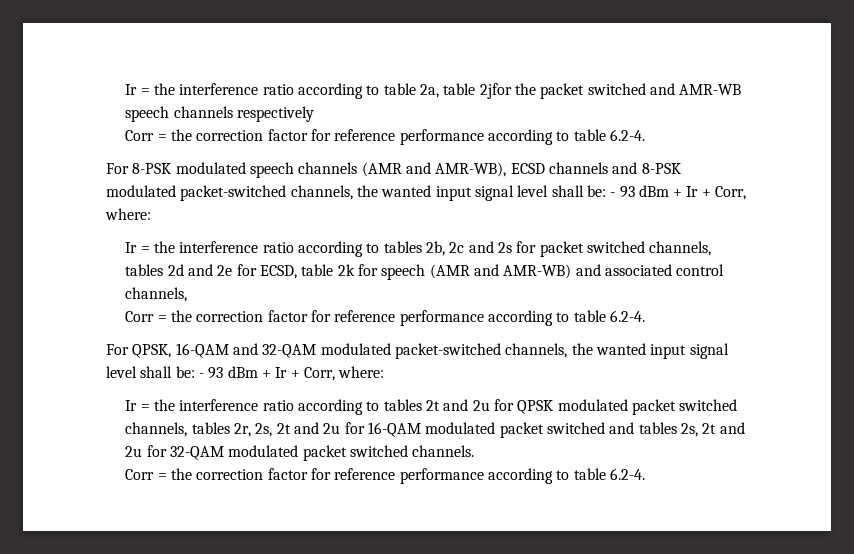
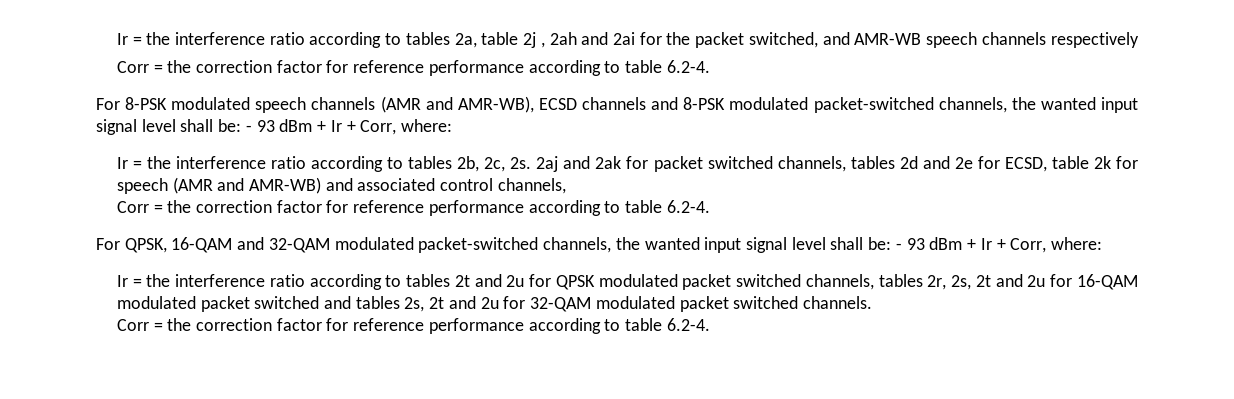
- Ir = the interference ratio according to table 2a, table 2jfor the packet switched and AMR-WB speech channels respectively
+ Ir = the interference ratio according to tables 2a, table 2j , 2ah and 2ai for the packet switched, and AMR-WB speech channels respectively
- Ir = the interference ratio according to tables 2b, 2c and 2s for packet switched channels, tables 2d and 2e for ECSD, table 2k for speech (AMR and AMR-WB) and associated control channels,
+ Ir = the interference ratio according to tables 2b, 2c, 2s. 2aj and 2ak for packet switched channels, tables 2d and 2e for ECSD, table 2k for speech (AMR and AMR-WB) and associated control channels,

